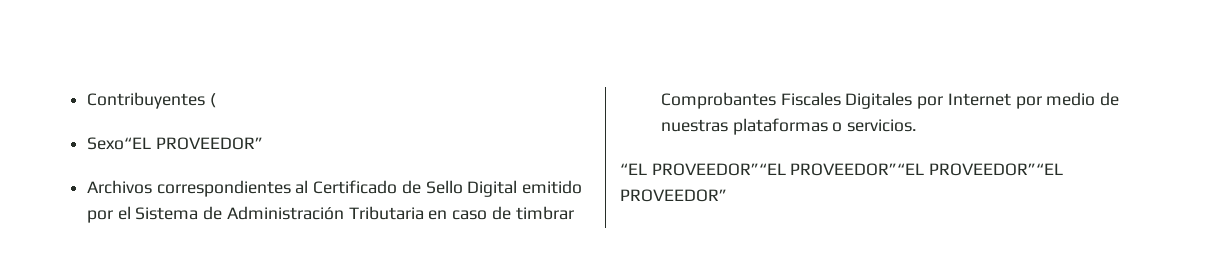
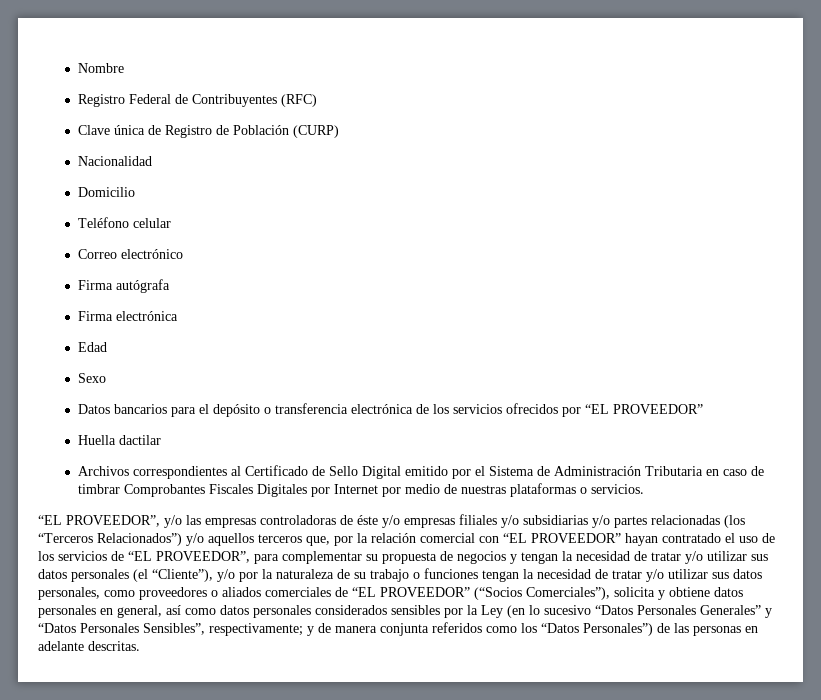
- Contribuyentes (
- Sexo“EL PROVEEDOR”
+ Nombre
+ Registro Federal de Contribuyentes (RFC)
+ Clave única de Registro de Población (CURP)
+ Nacionalidad
+ Domicilio
+ Teléfono celular
+ Correo electrónico
+ Firma autógrafa
+ Firma electrónica
+ Edad
+ Sexo
+ Datos bancarios para el depósito o transferencia electrónica de los servicios ofrecidos por “EL PROVEEDOR”
+ Huella dactilar
- “EL PROVEEDOR”“EL PROVEEDOR”“EL PROVEEDOR”“EL PROVEEDOR”
+ “EL PROVEEDOR”, y/o las empresas controladoras de éste y/o empresas filiales y/o subsidiarias y/o partes relacionadas (los “Terceros Relacionados”) y/o aquellos terceros que, por la relación comercial con “EL PROVEEDOR” hayan contratado el uso de los servicios de “EL PROVEEDOR”, para complementar su propuesta de negocios y tengan la necesidad de tratar y/o utilizar sus datos personales (el “Cliente”), y/o por la naturaleza de su trabajo o funciones tengan la necesidad de tratar y/o utilizar sus datos personales, como proveedores o aliados comerciales de “EL PROVEEDOR” (“Socios Comerciales”), solicita y obtiene datos personales en general, así como datos personales considerados sensibles por la Ley (en lo sucesivo “Datos Personales Generales” y “Datos Personales Sensibles”, respectivamente; y de manera conjunta referidos como los “Datos Personales”) de las personas en adelante descritas.

